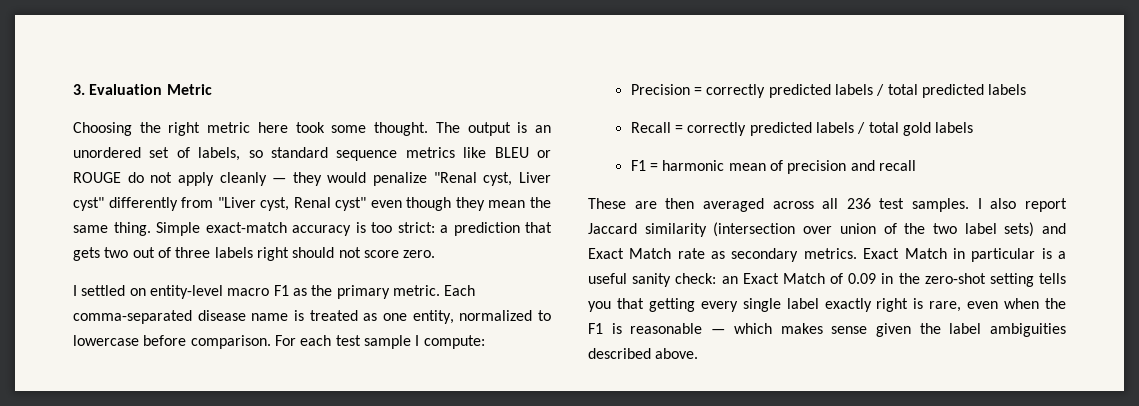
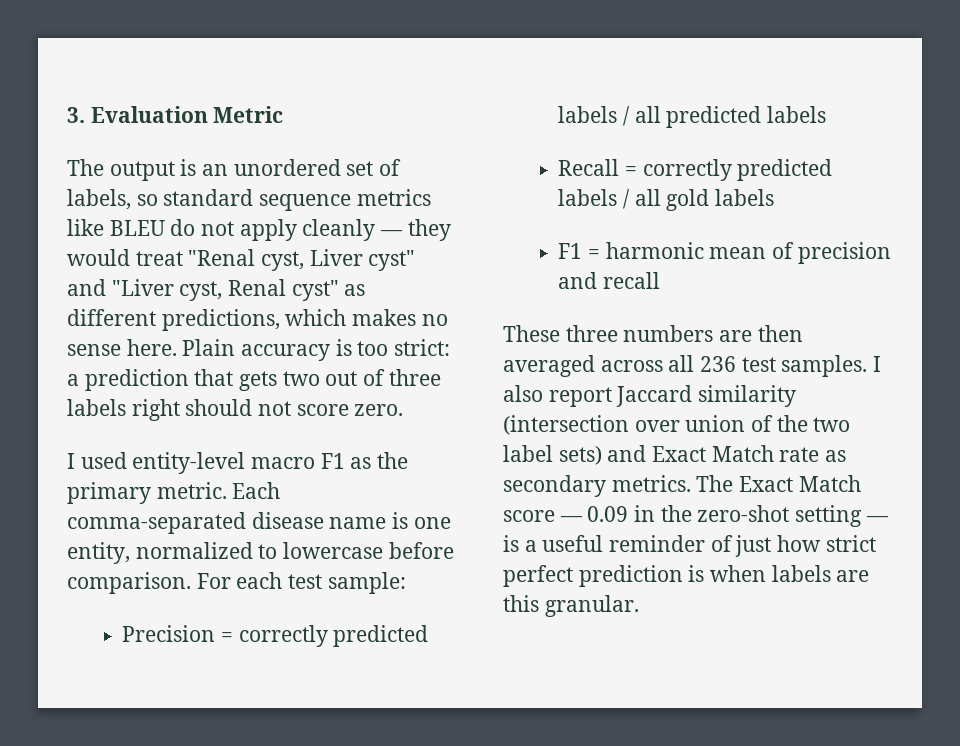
- Choosing the right metric here took some thought. The output is an unordered set of labels, so standard sequence metrics like BLEU or ROUGE do not apply cleanly — they would penalize "Renal cyst, Liver cyst" differently from "Liver cyst, Renal cyst" even though they mean the same thing. Simple exact-match accuracy is too strict: a prediction that gets two out of three labels right should not score zero.
+ The output is an unordered set of labels, so standard sequence metrics like BLEU do not apply cleanly — they would treat "Renal cyst, Liver cyst" and "Liver cyst, Renal cyst" as different predictions, which makes no sense here. Plain accuracy is too strict: a prediction that gets two out of three labels right should not score zero.
- I settled on entity-level macro F1 as the primary metric.
+ I used entity-level macro F1 as the primary metric.
- Each comma-separated disease name is treated as one entity, normalized to lowercase before comparison.
+ Each comma-separated disease name is one entity, normalized to lowercase before comparison.
- For each test sample I compute:
+ For each test sample:
- Precision = correctly predicted labels / total predicted labels
+ Precision = correctly predicted labels / all predicted labels
- Recall = correctly predicted labels / total gold labels
+ Recall = correctly predicted labels / all gold labels
- These are then averaged across all 236 test samples.
+ These three numbers are then averaged across all 236 test samples.
- Exact Match in particular is a useful sanity check: an Exact Match of 0.09 in the zero-shot setting tells you that getting every single label exactly right is rare, even when the F1 is reasonable — which makes sense given the label ambiguities described above.
+ The Exact Match score — 0.09 in the zero-shot setting — is a useful reminder of just how strict perfect prediction is when labels are this granular.

